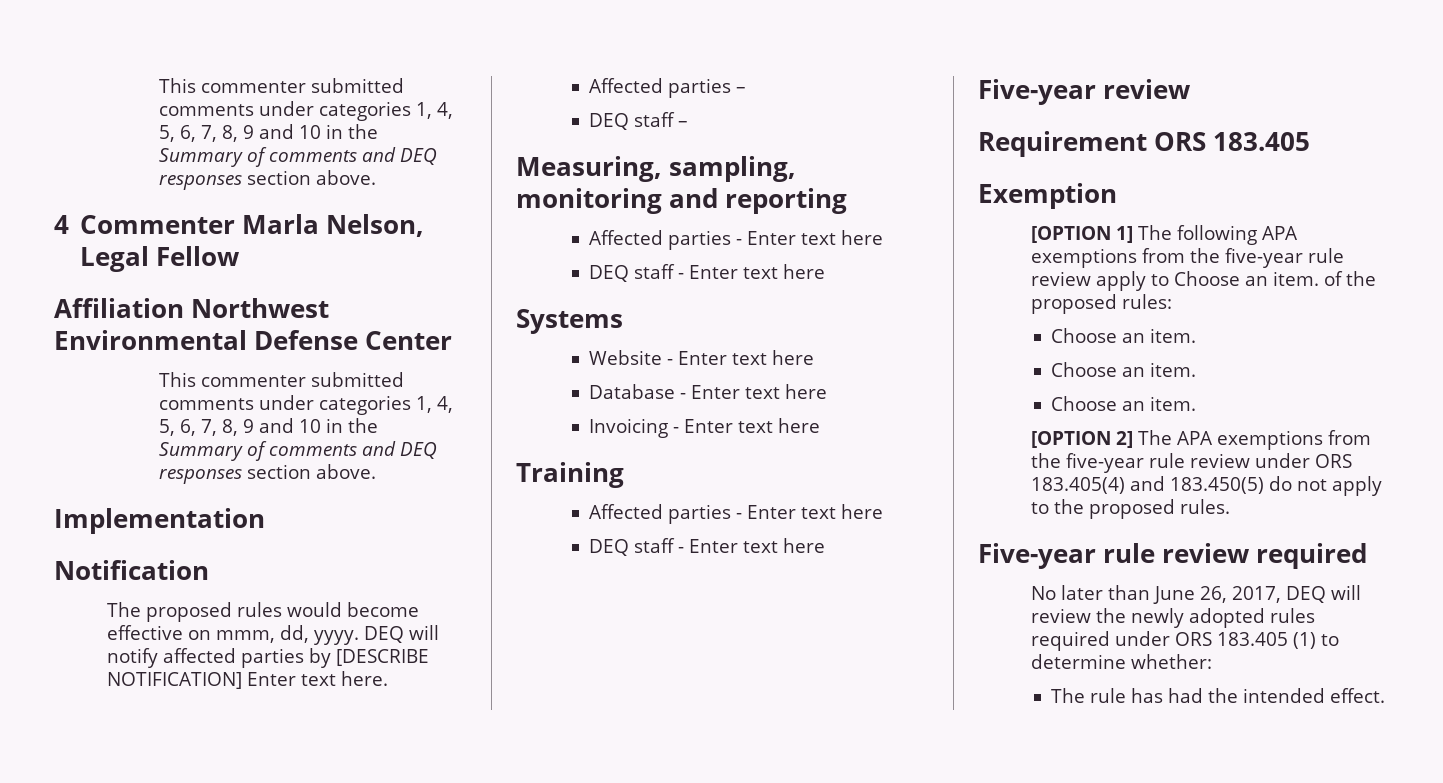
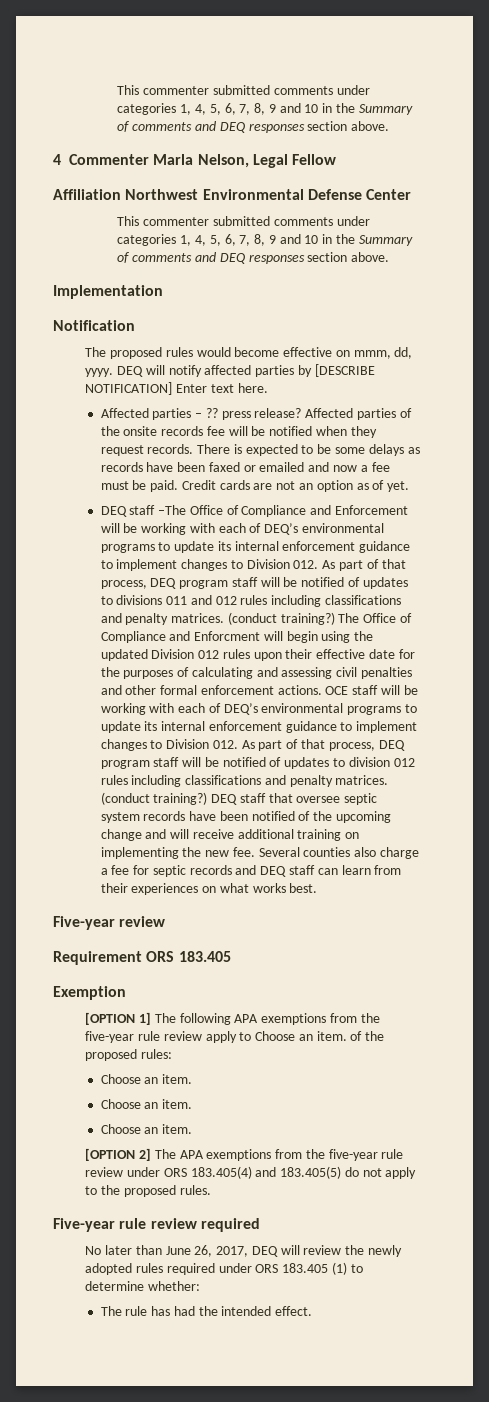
  DEQ will notify affected parties by [DESCRIBE NOTIFICATION] Enter text here.
- Affected parties –
- DEQ staff –
- Measuring, sampling, monitoring and reporting
- Affected parties - Enter text here
- DEQ staff - Enter text here
- Systems
- Website - Enter text here
- Database - Enter text here
- Invoicing - Enter text here
- Training
- Affected parties - Enter text here
- DEQ staff - Enter text here
+ Affected parties – ?? press release? Affected parties of the onsite records fee will be notified when they request records. There is expected to be some delays as records have been faxed or emailed and now a fee must be paid. Credit cards are not an option as of yet.
+ DEQ staff –The Office of Compliance and Enforcement will be working with each of DEQ’s environmental programs to update its internal enforcement guidance to implement changes to Division 012. As part of that process, DEQ program staff will be notified of updates to divisions 011 and 012 rules including classifications and penalty matrices. (conduct training?) The Office of Compliance and Enforcment will begin using the updated Division 012 rules upon their effective date for the purposes of calculating and assessing civil penalties and other formal enforcement actions. OCE staff will be working with each of DEQ’s environmental programs to update its internal enforcement guidance to implement changes to Division 012. As part of that process, DEQ program staff will be notified of updates to division 012 rules including classifications and penalty matrices. (conduct training?) DEQ staff that oversee septic system records have been notified of the upcoming change and will receive additional training on implementing the new fee. Several counties also charge a fee for septic records and DEQ staff can learn from their experiences on what works best.
- [OPTION 2] The APA exemptions from the five-year rule review under ORS 183.405(4) and 183.450(5) do not apply to the proposed rules.
+ [OPTION 2] The APA exemptions from the five-year rule review under ORS 183.405(4) and 183.405(5) do not apply to the proposed rules.

